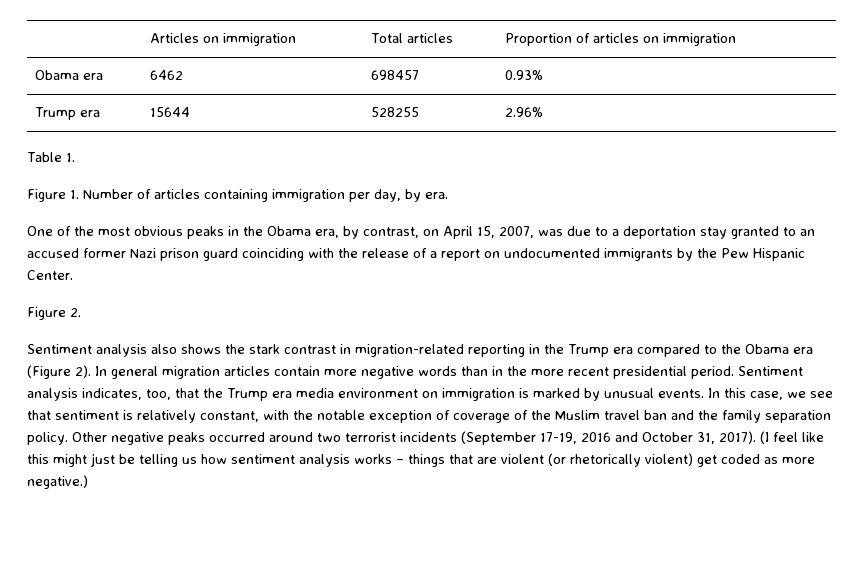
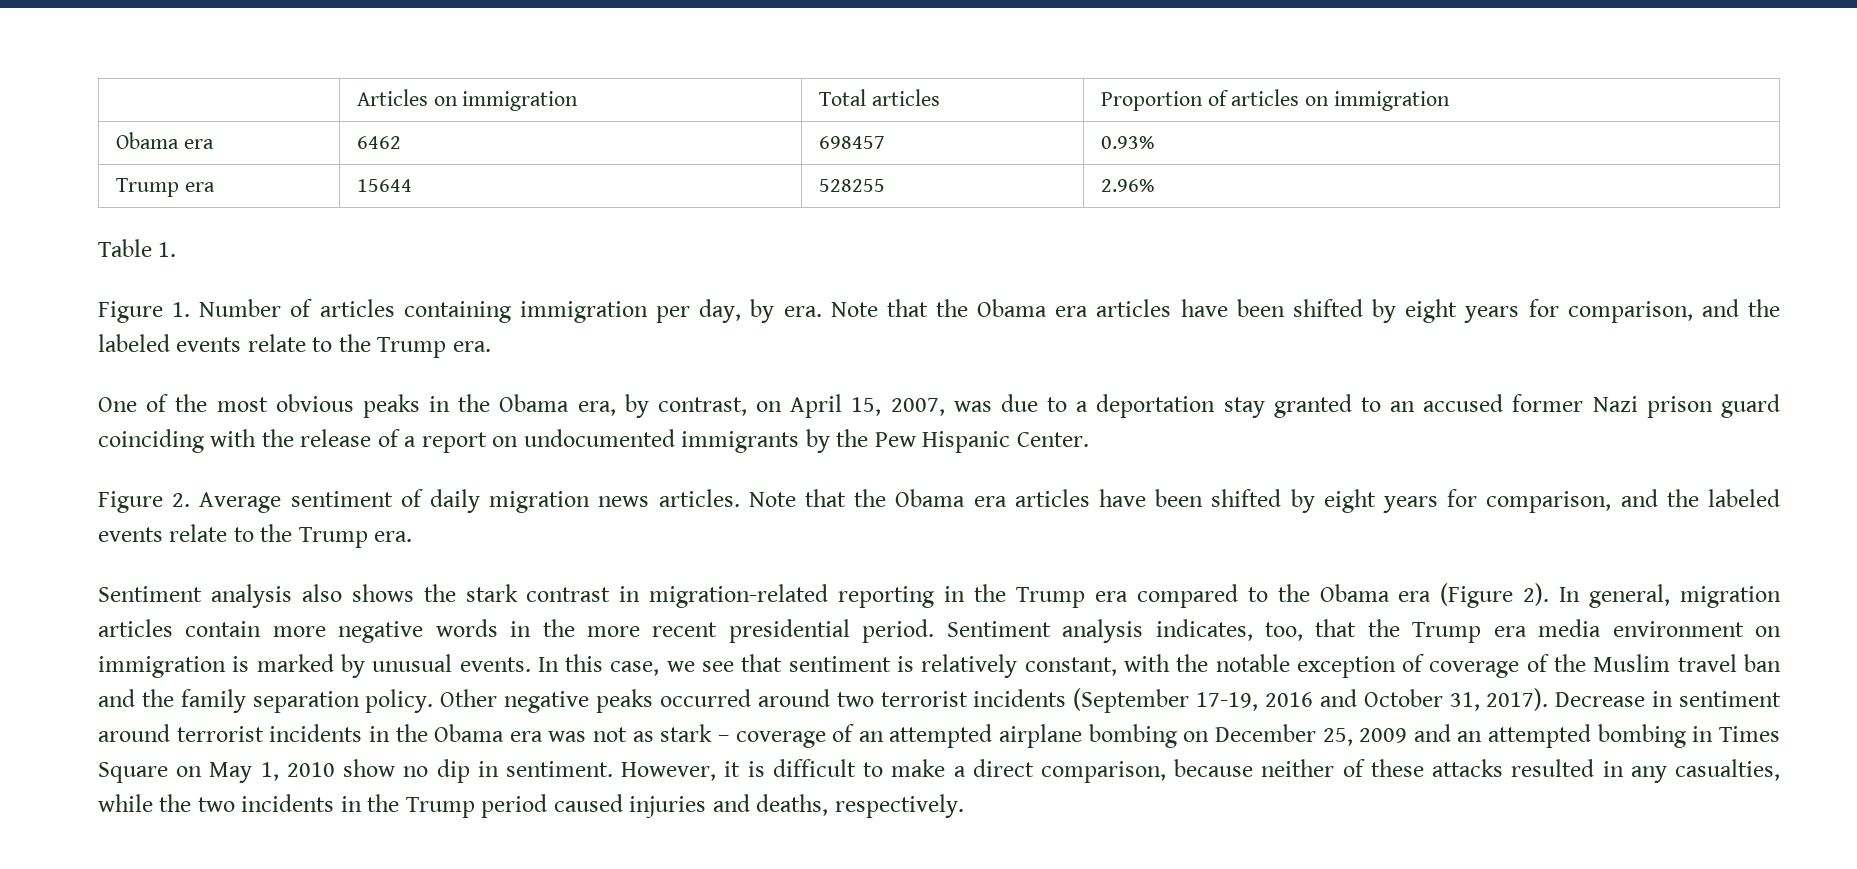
- Figure 1. Number of articles containing immigration per day, by era.
+ Figure 1. Number of articles containing immigration per day, by era. Note that the Obama era articles have been shifted by eight years for comparison, and the labeled events relate to the Trump era.
- Figure 2.
+ Figure 2. Average sentiment of daily migration news articles. Note that the Obama era articles have been shifted by eight years for comparison, and the labeled events relate to the Trump era.
- In general migration articles contain more negative words than in the more recent presidential period.
+ In general, migration articles contain more negative words in the more recent presidential period.
- (I feel like this might just be telling us how sentiment analysis works – things that are violent (or rhetorically violent) get coded as more negative.)
+ Decrease in sentiment around terrorist incidents in the Obama era was not as stark – coverage of an attempted airplane bombing on December 25, 2009 and an attempted bombing in Times Square on May 1, 2010 show no dip in sentiment. However, it is difficult to make a direct comparison, because neither of these attacks resulted in any casualties, while the two incidents in the Trump period caused injuries and deaths, respectively.

